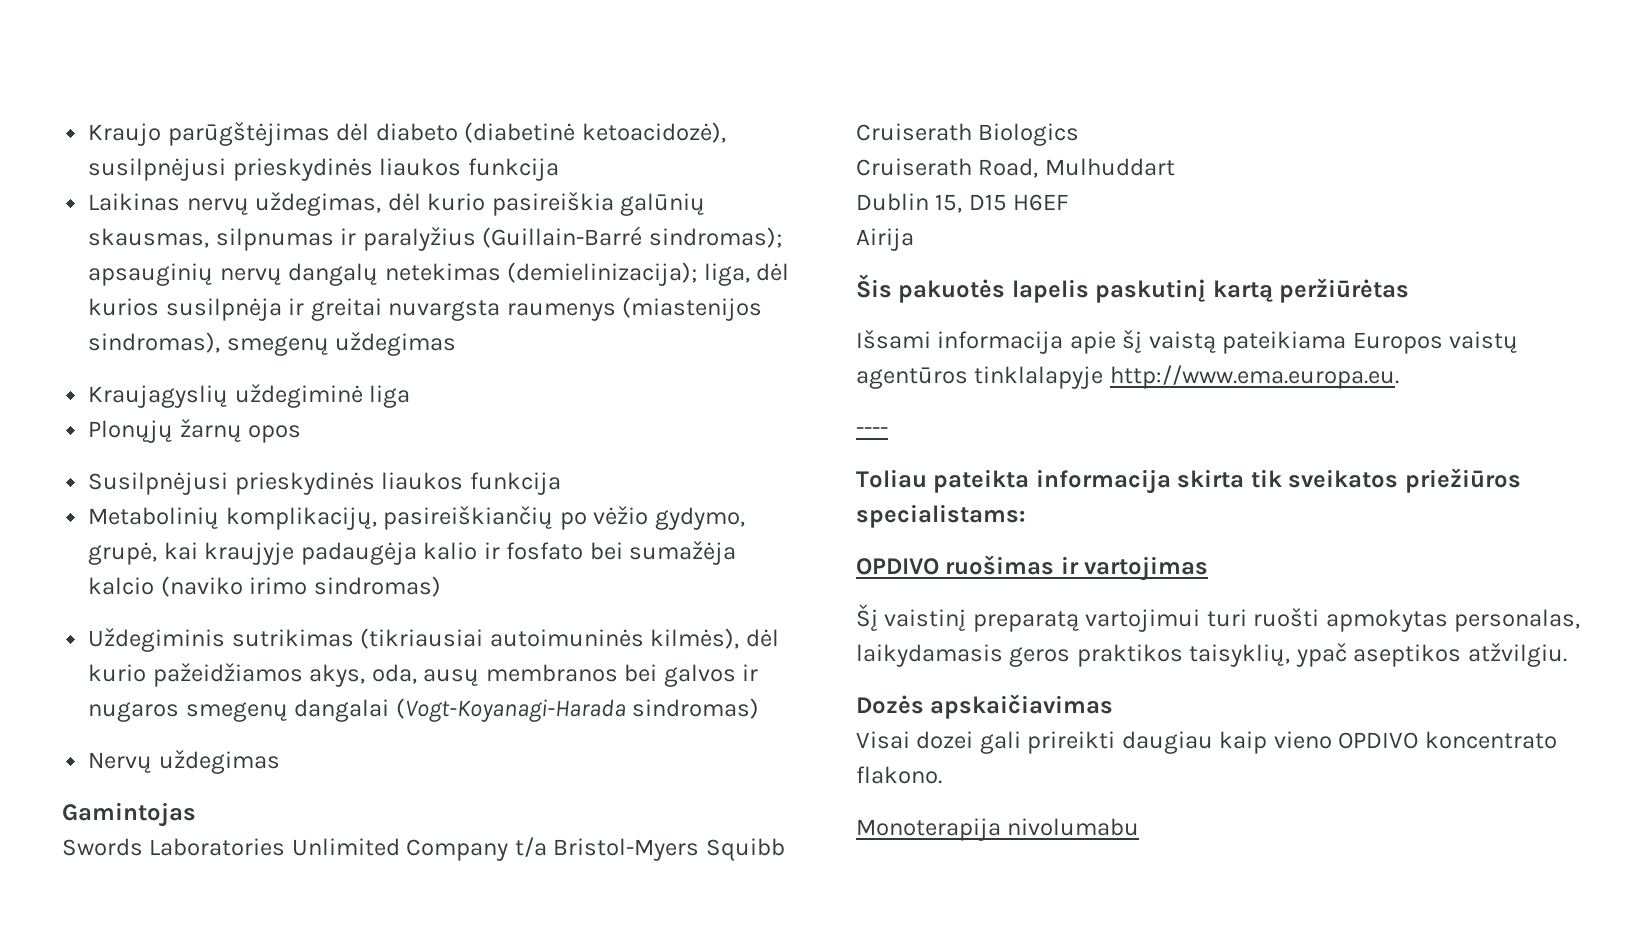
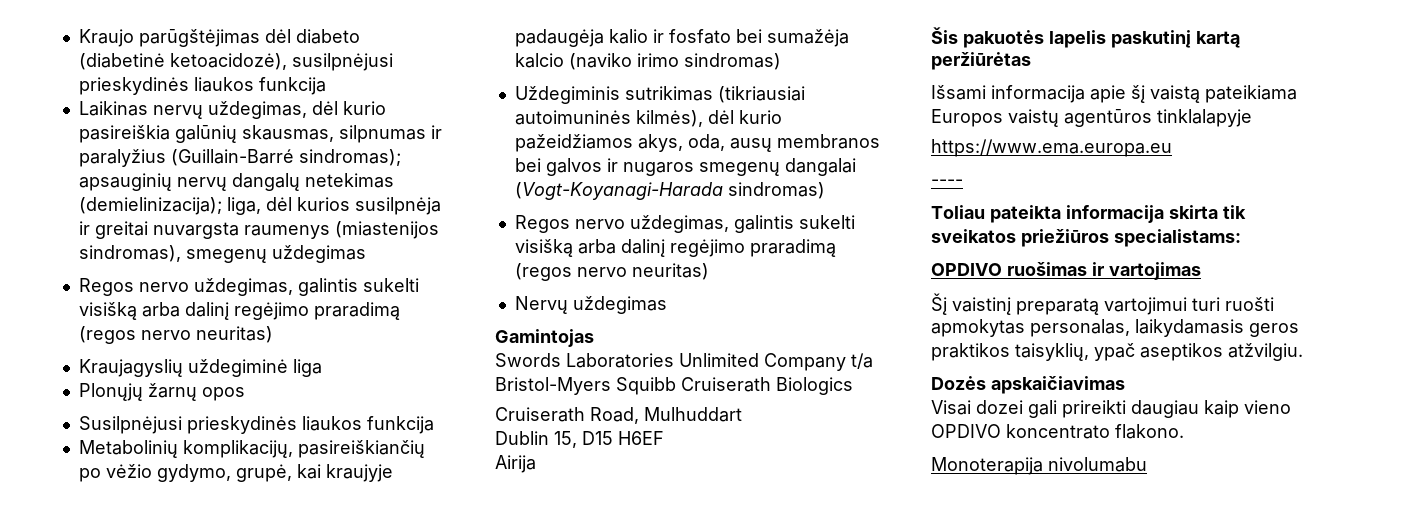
  Laikinas nervų uždegimas, dėl kurio pasireiškia galūnių skausmas, silpnumas ir paralyžius (Guillain-Barré sindromas); apsauginių nervų dangalų netekimas (demielinizacija); liga, dėl kurios susilpnėja ir greitai nuvargsta raumenys (miastenijos sindromas), smegenų uždegimas
+ Regos nervo uždegimas, galintis sukelti visišką arba dalinį regėjimo praradimą (regos nervo neuritas)
  Uždegiminis sutrikimas (tikriausiai autoimuninės kilmės), dėl kurio pažeidžiamos akys, oda, ausų membranos bei galvos ir nugaros smegenų dangalai (Vogt-Koyanagi-Harada sindromas)
+ Regos nervo uždegimas, galintis sukelti visišką arba dalinį regėjimo praradimą (regos nervo neuritas)
- Išsami informacija apie šį vaistą pateikiama Europos vaistų agentūros tinklalapyje http://www.ema.europa.eu.
+ Išsami informacija apie šį vaistą pateikiama Europos vaistų agentūros tinklalapyje
+ https://www.ema.europa.eu

